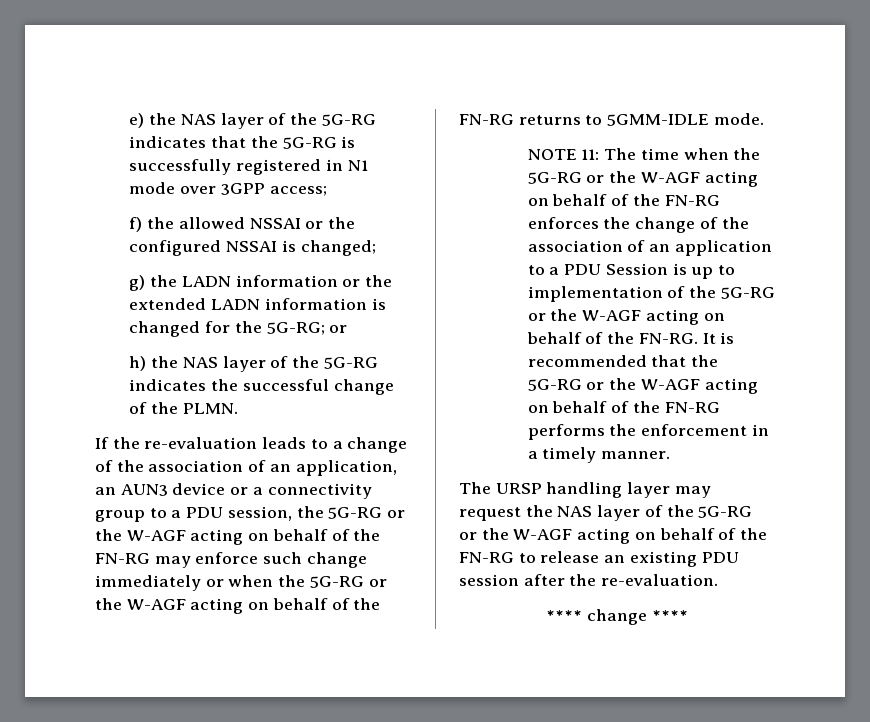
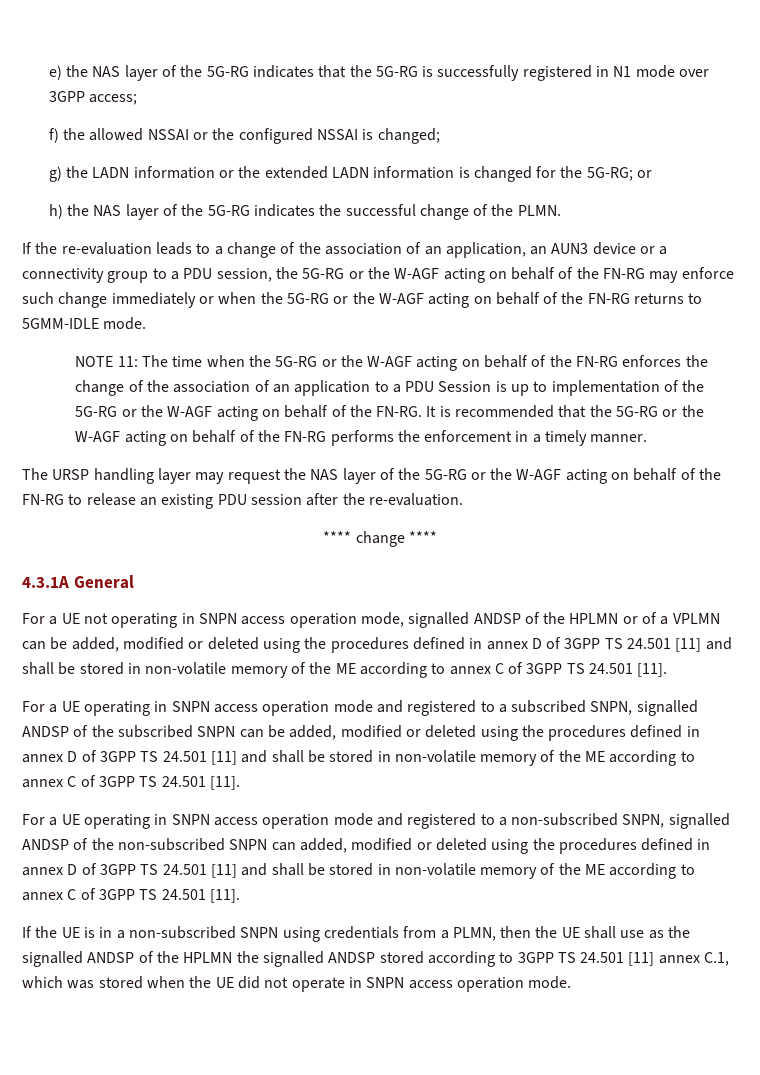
+ 4.3.1A General
+ For a UE not operating in SNPN access operation mode, signalled ANDSP of the HPLMN or of a VPLMN can be added, modified or deleted using the procedures defined in annex D of 3GPP TS 24.501 [11] and shall be stored in non-volatile memory of the ME according to annex C of 3GPP TS 24.501 [11].
+ For a UE operating in SNPN access operation mode and registered to a subscribed SNPN, signalled ANDSP of the subscribed SNPN can be added, modified or deleted using the procedures defined in annex D of 3GPP TS 24.501 [11] and shall be stored in non-volatile memory of the ME according to annex C of 3GPP TS 24.501 [11].
+ For a UE operating in SNPN access operation mode and registered to a non-subscribed SNPN, signalled ANDSP of the non-subscribed SNPN can added, modified or deleted using the procedures defined in annex D of 3GPP TS 24.501 [11] and shall be stored in non-volatile memory of the ME according to annex C of 3GPP TS 24.501 [11].
+ If the UE is in a non-subscribed SNPN using credentials from a PLMN, then the UE shall use as the signalled ANDSP of the HPLMN the signalled ANDSP stored according to 3GPP TS 24.501 [11] annex C.1, which was stored when the UE did not operate in SNPN access operation mode.

